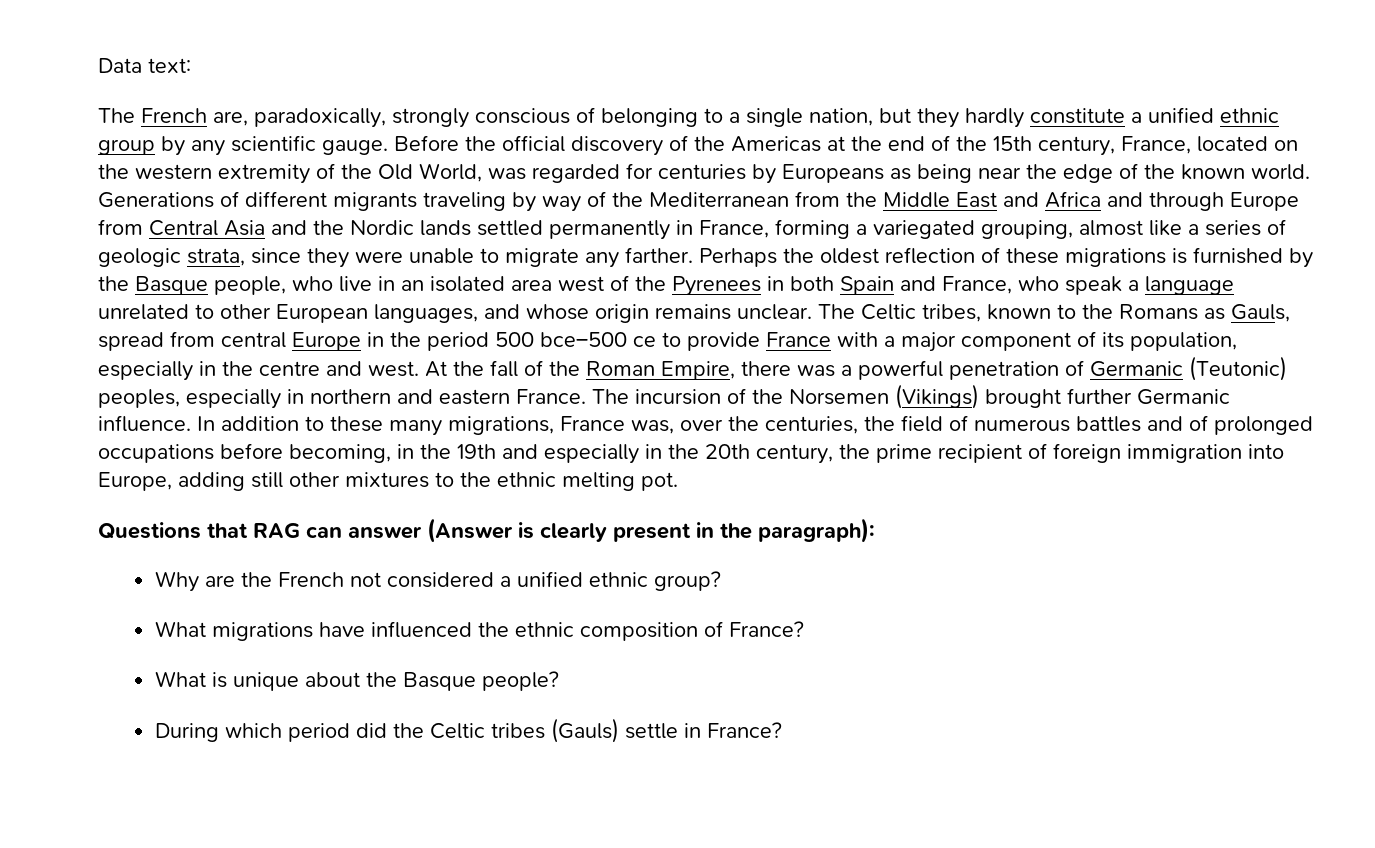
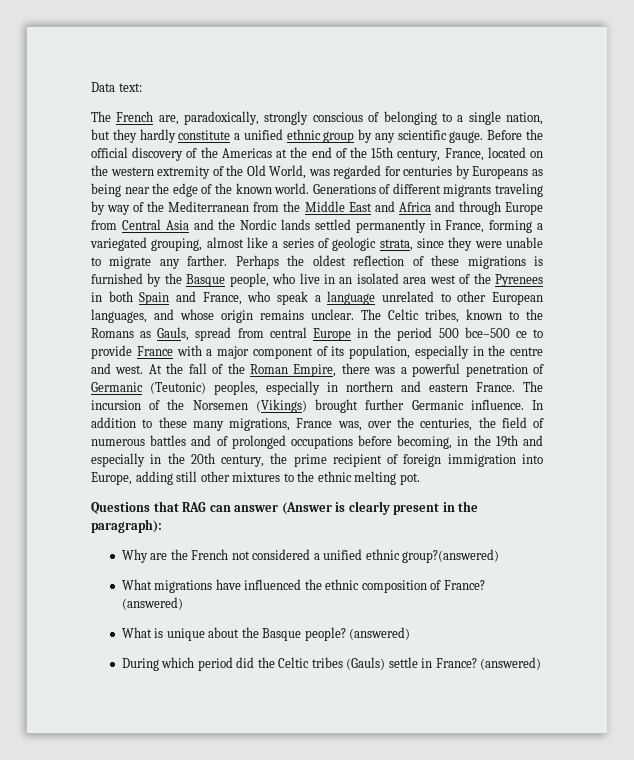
- Why are the French not considered a unified ethnic group?
+ Why are the French not considered a unified ethnic group?(answered)
- What migrations have influenced the ethnic composition of France?
+ What migrations have influenced the ethnic composition of France? (answered)
- What is unique about the Basque people?
+ What is unique about the Basque people? (answered)
- During which period did the Celtic tribes (Gauls) settle in France?
+ During which period did the Celtic tribes (Gauls) settle in France? (answered)

